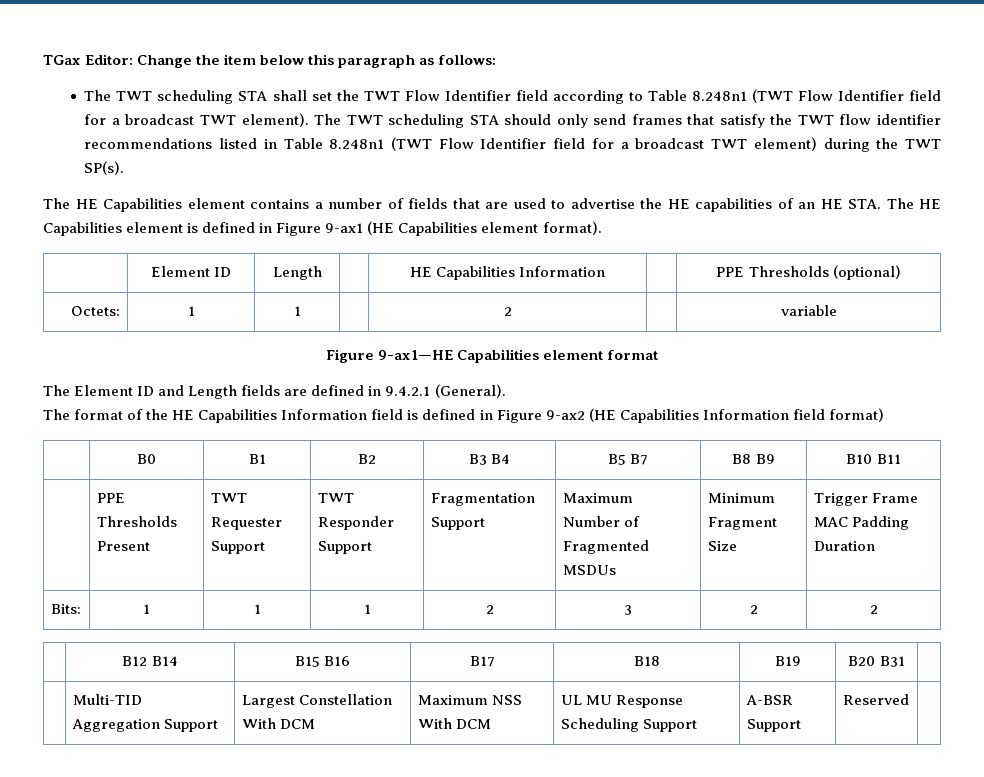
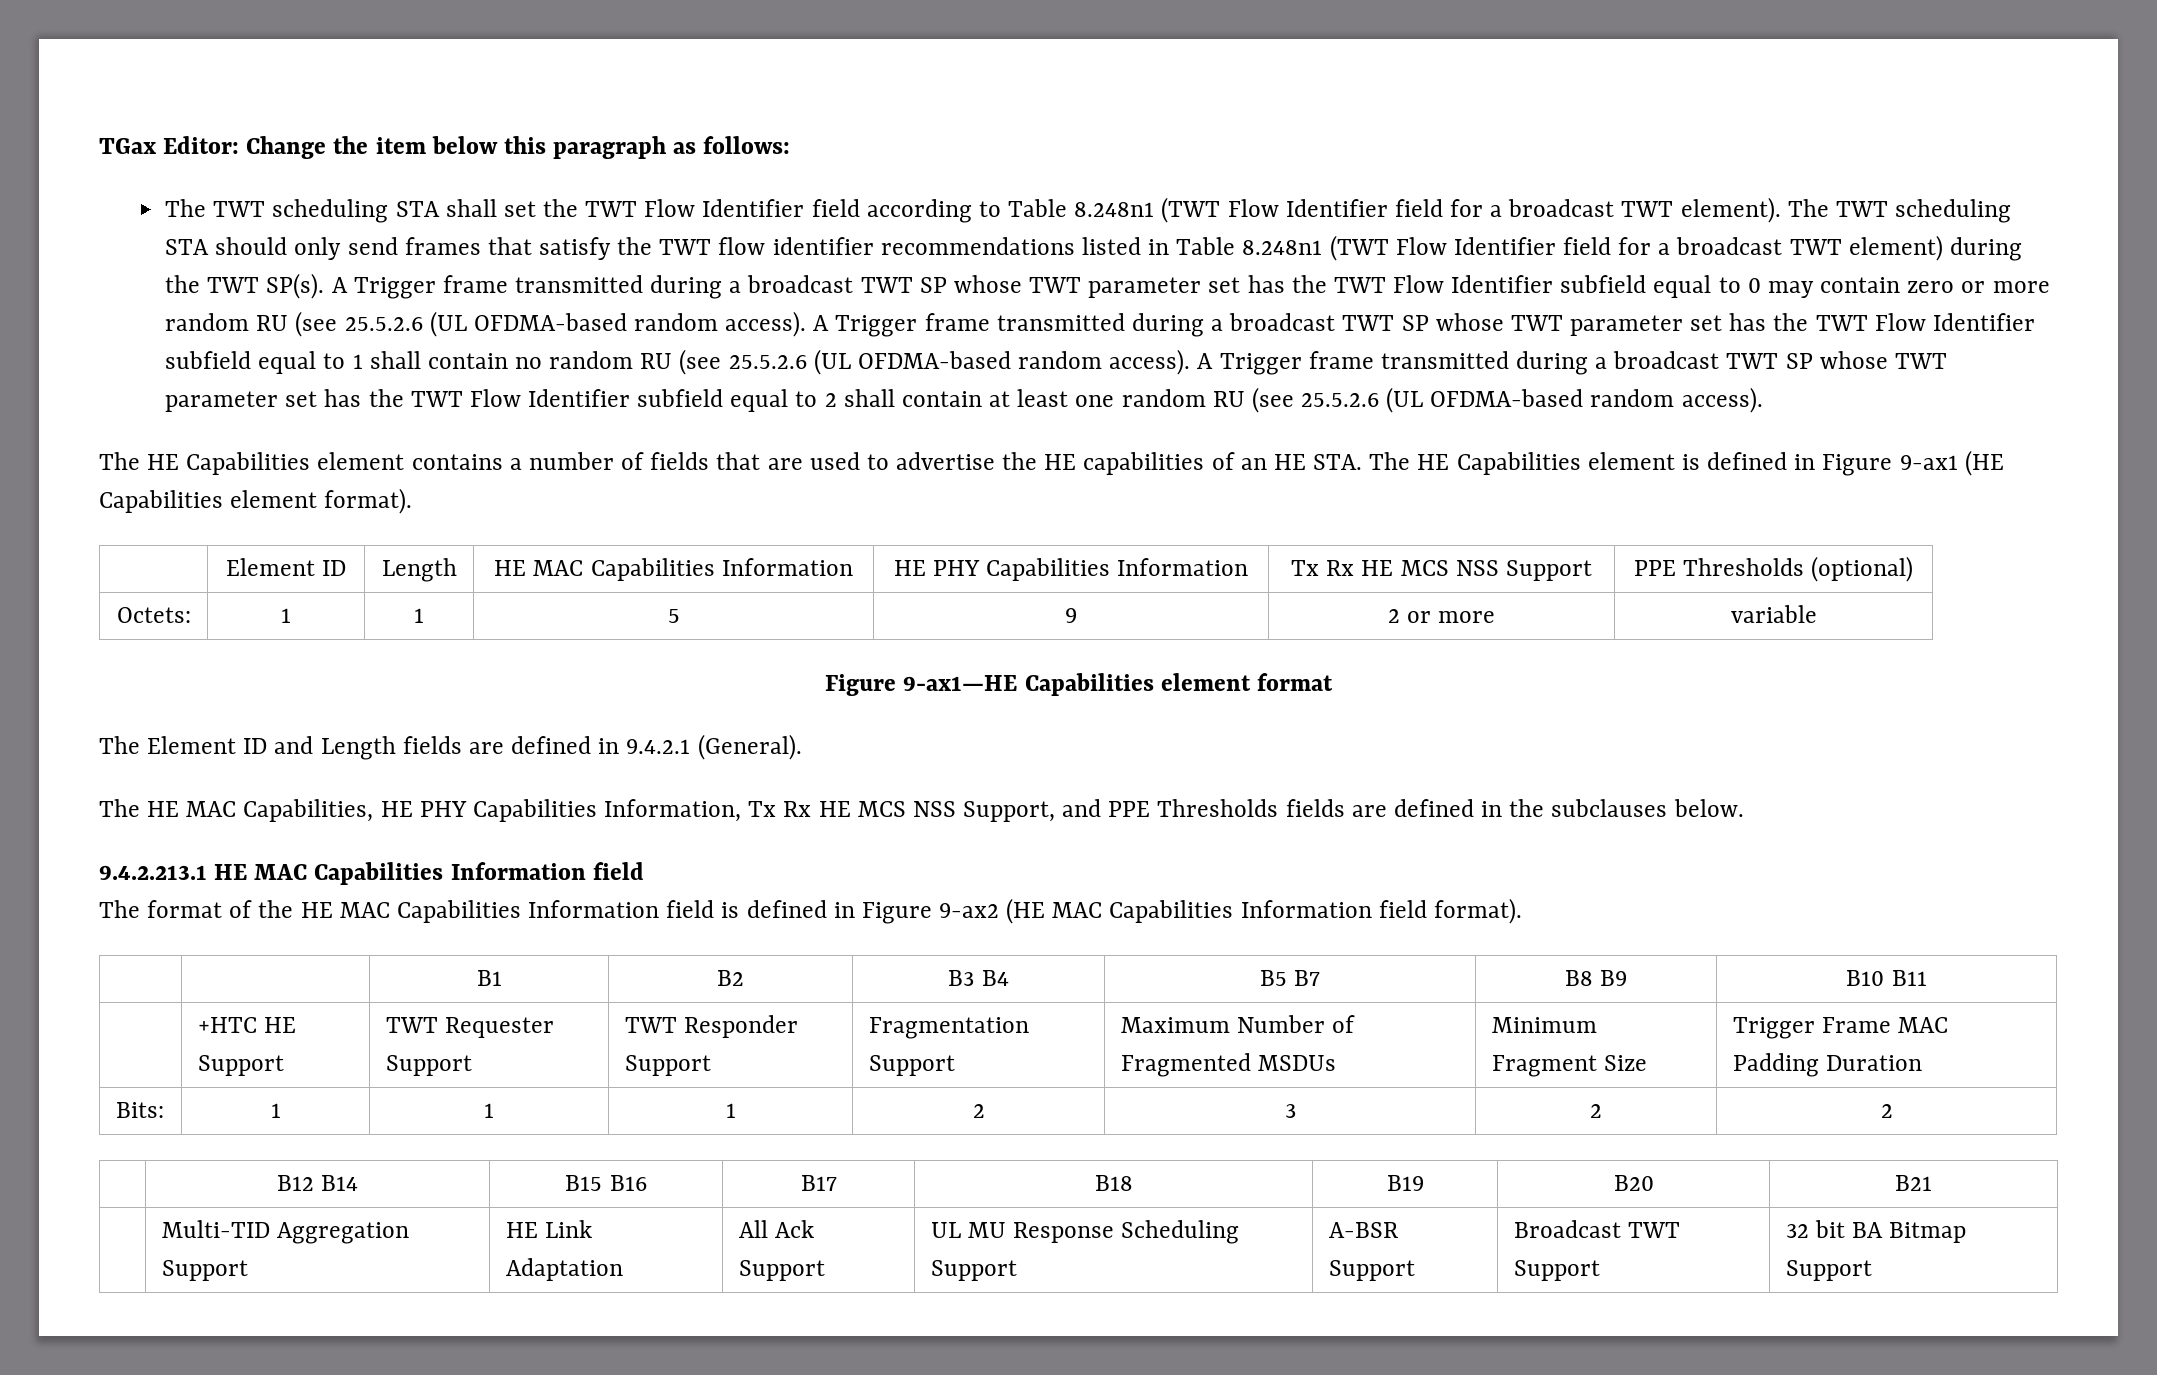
+ A Trigger frame transmitted during a broadcast TWT SP whose TWT parameter set has the TWT Flow Identifier subfield equal to 0 may contain zero or more random RU (see 25.5.2.6 (UL OFDMA-based random access). A Trigger frame transmitted during a broadcast TWT SP whose TWT parameter set has the TWT Flow Identifier subfield equal to 1 shall contain no random RU (see 25.5.2.6 (UL OFDMA-based random access). A Trigger frame transmitted during a broadcast TWT SP whose TWT parameter set has the TWT Flow Identifier subfield equal to 2 shall contain at least one random RU (see 25.5.2.6 (UL OFDMA-based random access).
- | Element ID | Length | | HE Capabilities Information | | PPE Thresholds (optional)
+ | Element ID | Length | HE MAC Capabilities Information | HE PHY Capabilities Information | Tx Rx HE MCS NSS Support | PPE Thresholds (optional)
- Octets: | 1 | 1 | | 2 | | variable
+ Octets: | 1 | 1 | 5 | 9 | 2 or more | variable
+ The HE MAC Capabilities, HE PHY Capabilities Information, Tx Rx HE MCS NSS Support, and PPE Thresholds fields are defined in the subclauses below.
+ 9.4.2.213.1 HE MAC Capabilities Information field
- The format of the HE Capabilities Information field is defined in Figure 9-ax2 (HE Capabilities Information field format)
- | B0 | B1 | B2 | B3 B4 | B5 B7 | B8 B9 | B10 B11
+ The format of the HE MAC Capabilities Information field is defined in Figure 9-ax2 (HE MAC Capabilities Information field format).
+ | | B1 | B2 | B3 B4 | B5 B7 | B8 B9 | B10 B11
- | PPE Thresholds Present | TWT Requester Support | TWT Responder Support | Fragmentation Support | Maximum Number of Fragmented MSDUs | Minimum Fragment Size | Trigger Frame MAC Padding Duration
+ | +HTC HE Support | TWT Requester Support | TWT Responder Support | Fragmentation Support | Maximum Number of Fragmented MSDUs | Minimum Fragment Size | Trigger Frame MAC Padding Duration
- | B12 B14 | B15 B16 | B17 | B18 | B19 | B20 B31 |
+ | B12 B14 | B15 B16 | B17 | B18 | B19 | B20 | B21
- | Multi-TID Aggregation Support | Largest Constellation With DCM | Maximum NSS With DCM | UL MU Response Scheduling Support | A-BSR Support | Reserved |
+ | Multi-TID Aggregation Support | HE Link Adaptation | All Ack Support | UL MU Response Scheduling Support | A-BSR Support | Broadcast TWT Support | 32 bit BA Bitmap Support

